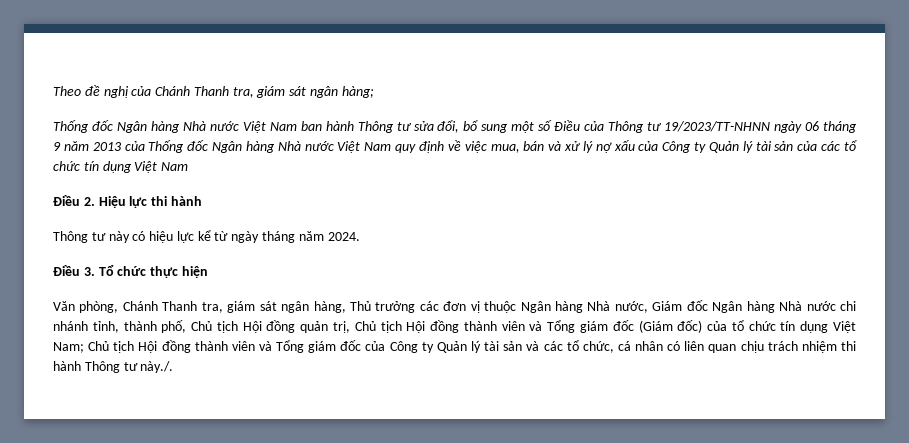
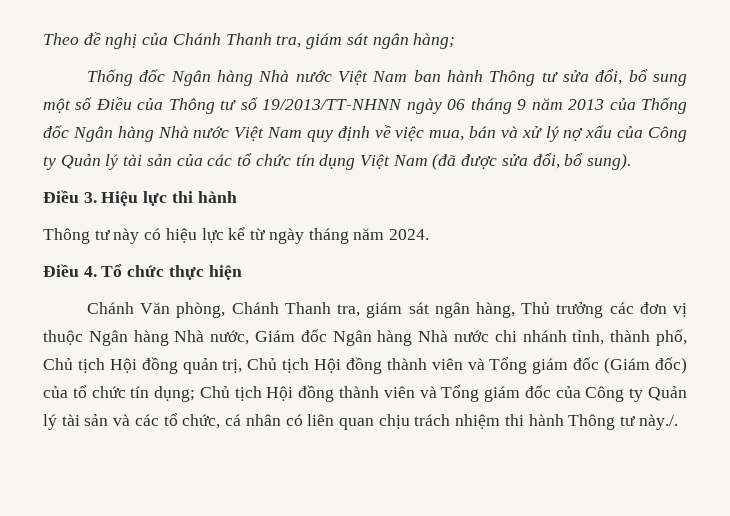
- Thống đốc Ngân hàng Nhà nước Việt Nam ban hành Thông tư sửa đổi, bổ sung một số Điều của Thông tư 19/2023/TT-NHNN ngày 06 tháng 9 năm 2013 của Thống đốc Ngân hàng Nhà nước Việt Nam quy định về việc mua, bán và xử lý nợ xấu của Công ty Quản lý tài sản của các tổ chức tín dụng Việt Nam
- Điều 2. Hiệu lực thi hành
+ Thống đốc Ngân hàng Nhà nước Việt Nam ban hành Thông tư sửa đổi, bổ sung một số Điều của Thông tư số 19/2013/TT-NHNN ngày 06 tháng 9 năm 2013 của Thống đốc Ngân hàng Nhà nước Việt Nam quy định về việc mua, bán và xử lý nợ xấu của Công ty Quản lý tài sản của các tổ chức tín dụng Việt Nam (đã được sửa đổi, bổ sung).
+ Điều 3. Hiệu lực thi hành
- Điều 3. Tổ chức thực hiện
+ Điều 4. Tổ chức thực hiện
- Văn phòng, Chánh Thanh tra, giám sát ngân hàng, Thủ trưởng các đơn vị thuộc Ngân hàng Nhà nước, Giám đốc Ngân hàng Nhà nước chi nhánh tỉnh, thành phố, Chủ tịch Hội đồng quản trị, Chủ tịch Hội đồng thành viên và Tổng giám đốc (Giám đốc) của tổ chức tín dụng Việt Nam;
+ Chánh Văn phòng, Chánh Thanh tra, giám sát ngân hàng, Thủ trưởng các đơn vị thuộc Ngân hàng Nhà nước, Giám đốc Ngân hàng Nhà nước chi nhánh tỉnh, thành phố, Chủ tịch Hội đồng quản trị, Chủ tịch Hội đồng thành viên và Tổng giám đốc (Giám đốc) của tổ chức tín dụng;

